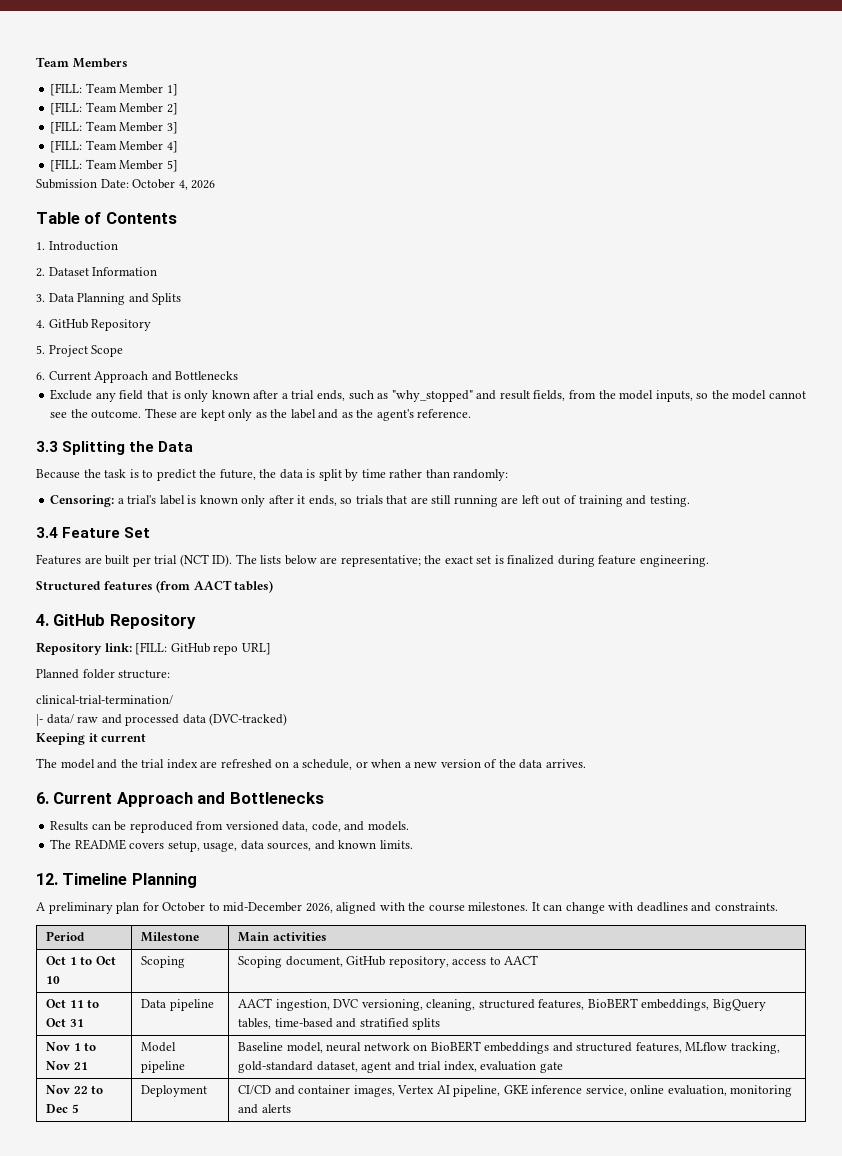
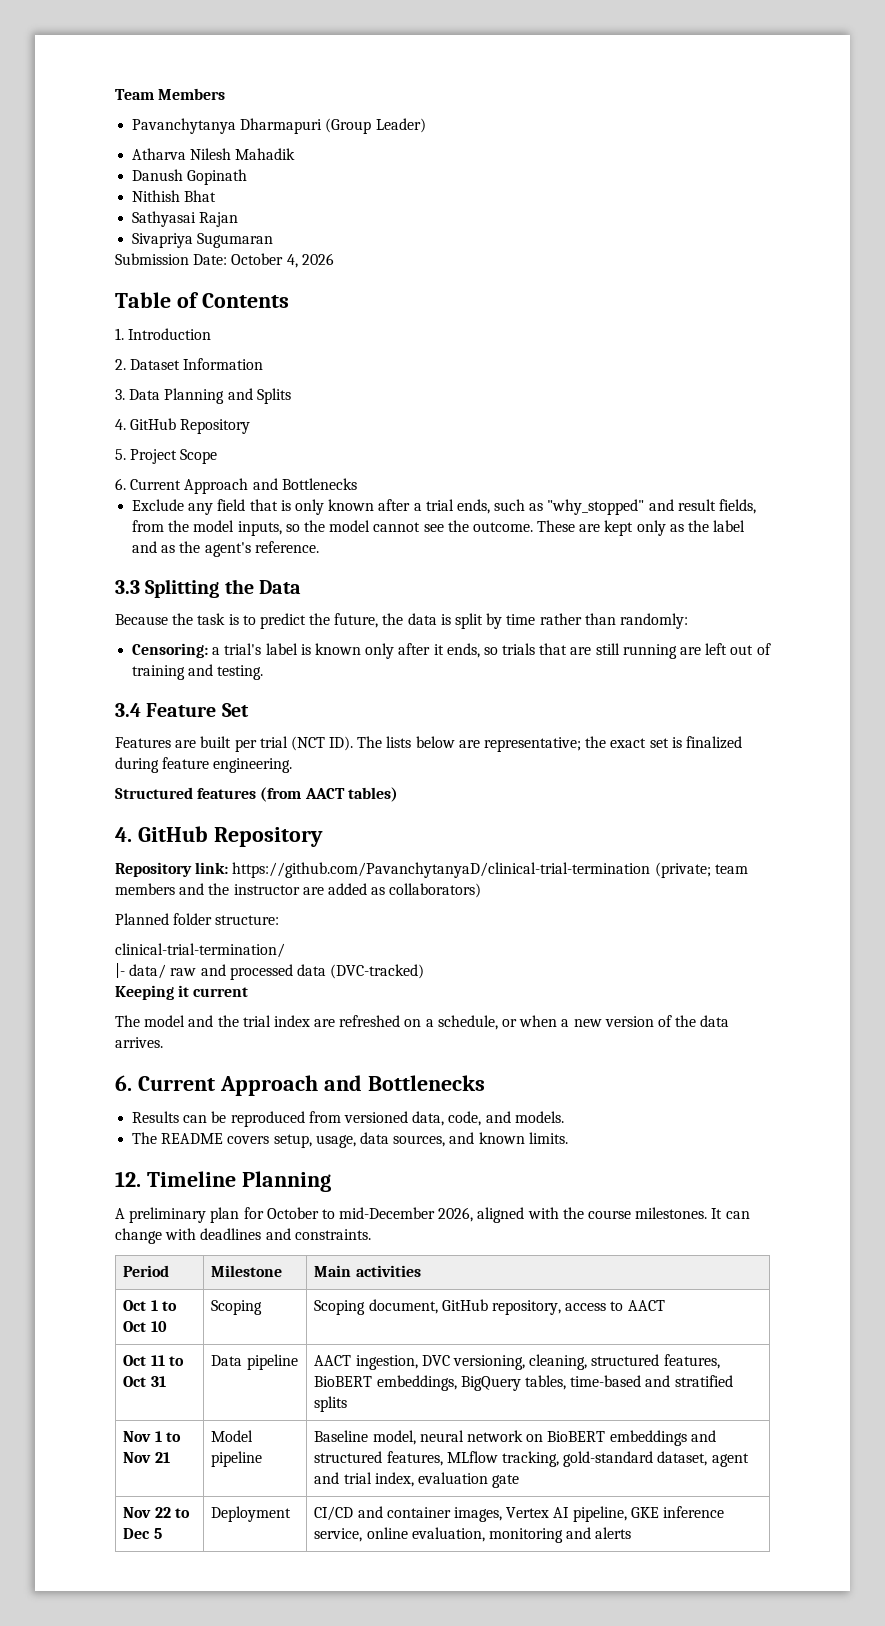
- [FILL: Team Member 1]
- [FILL: Team Member 2]
- [FILL: Team Member 3]
- [FILL: Team Member 4]
- [FILL: Team Member 5]
+ Pavanchytanya Dharmapuri (Group Leader)
+ Atharva Nilesh Mahadik
+ Danush Gopinath
+ Nithish Bhat
+ Sathyasai Rajan
+ Sivapriya Sugumaran
- Repository link: [FILL: GitHub repo URL]
+ Repository link: https://github.com/PavanchytanyaD/clinical-trial-termination (private; team members and the instructor are added as collaborators)

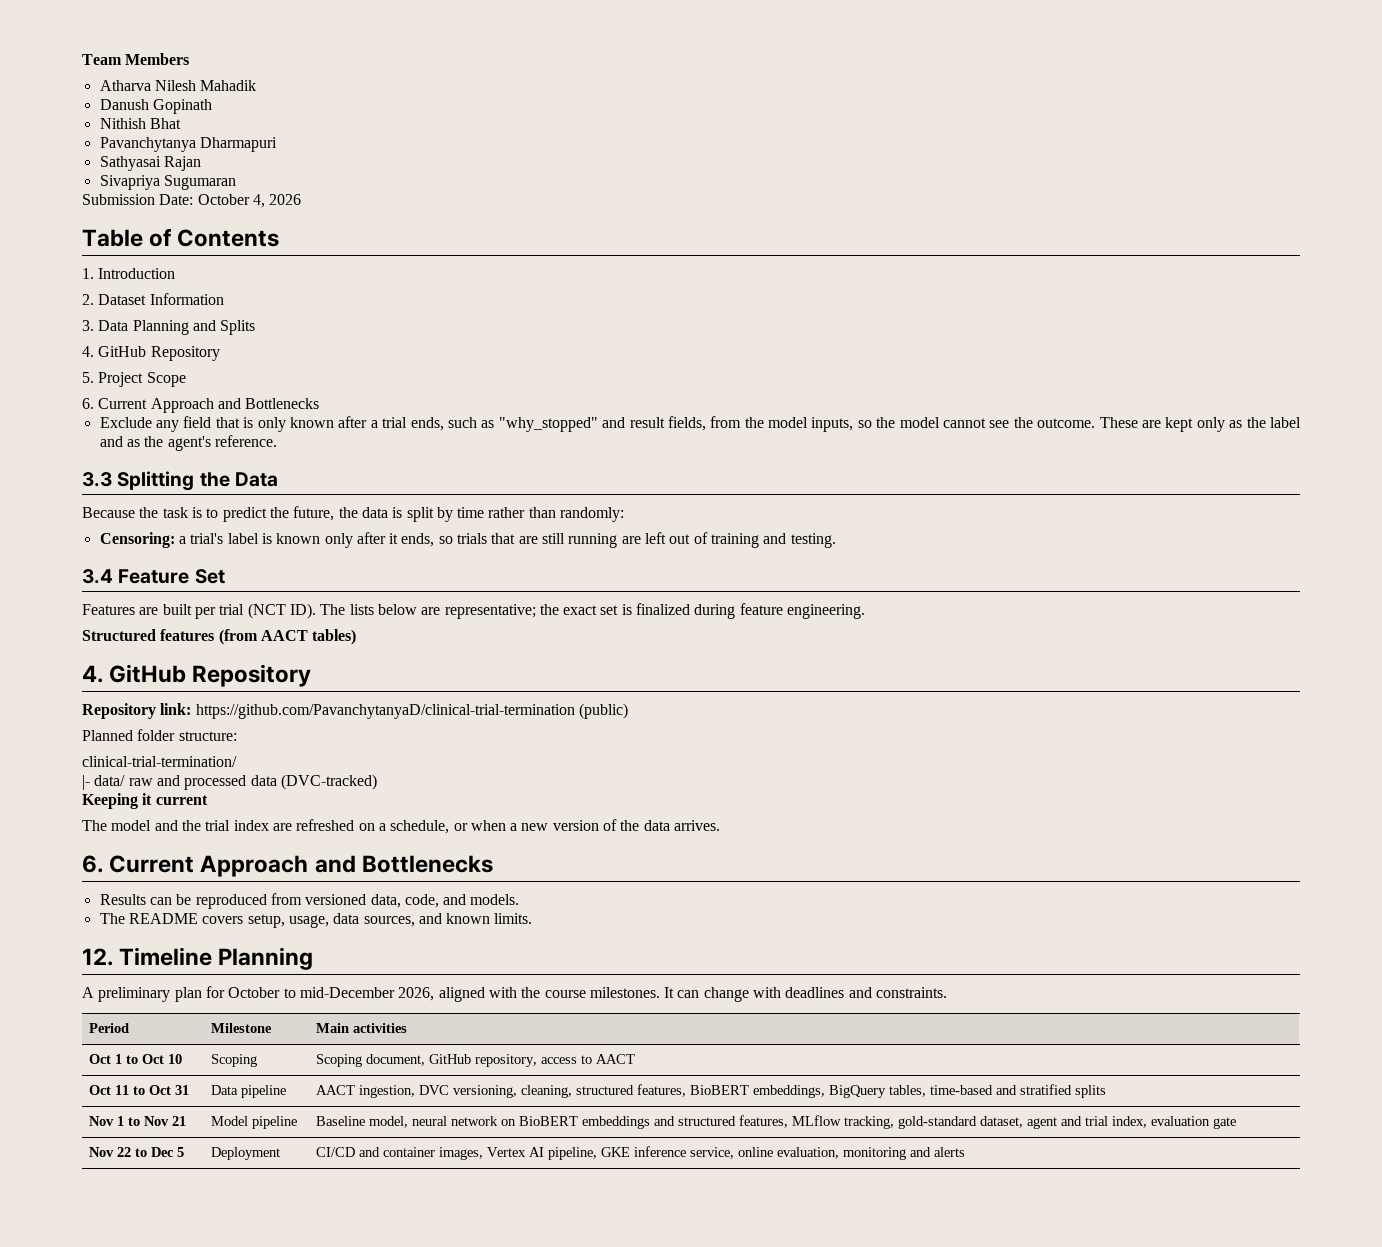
- Pavanchytanya Dharmapuri (Group Leader)
+ Pavanchytanya Dharmapuri
- Repository link: https://github.com/PavanchytanyaD/clinical-trial-termination (private; team members and the instructor are added as collaborators)
+ Repository link: https://github.com/PavanchytanyaD/clinical-trial-termination (public)

